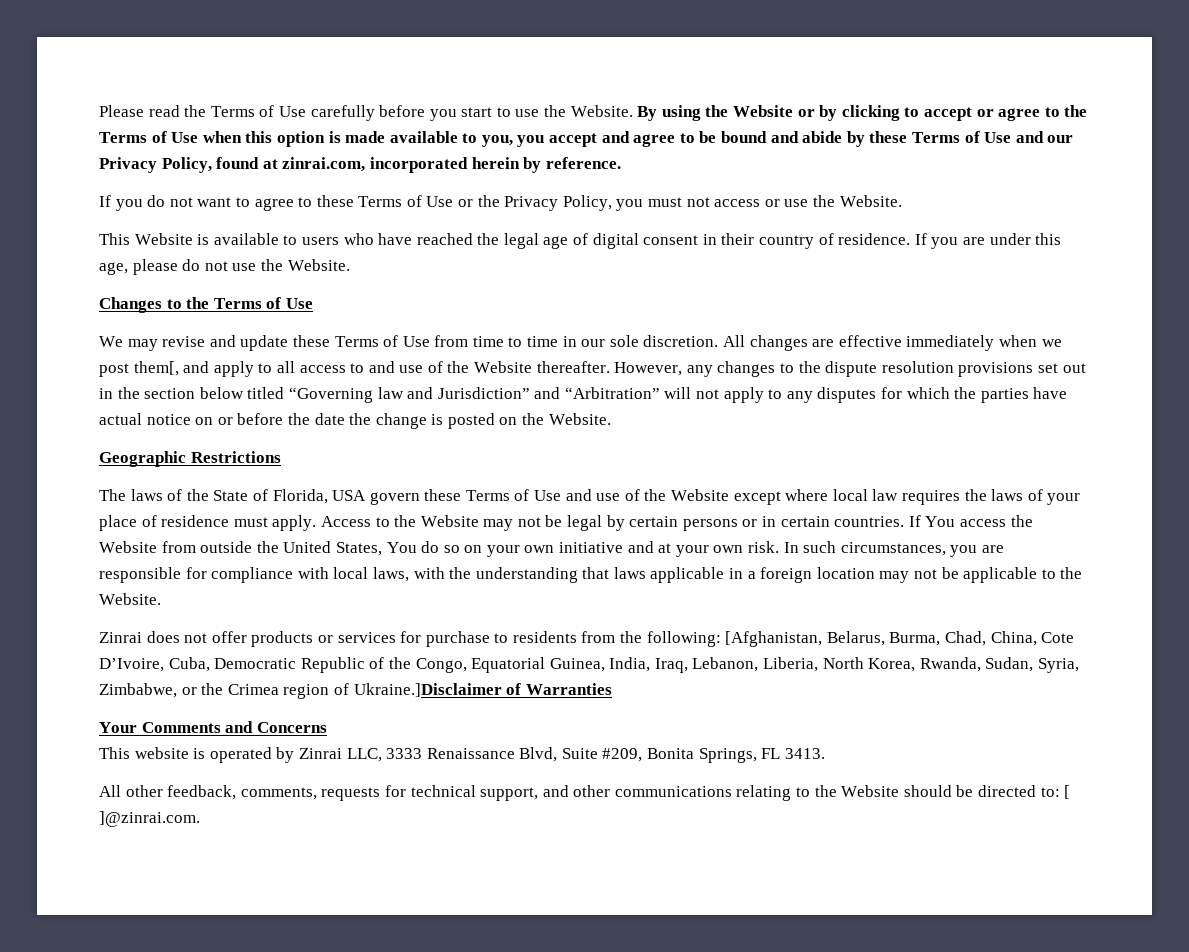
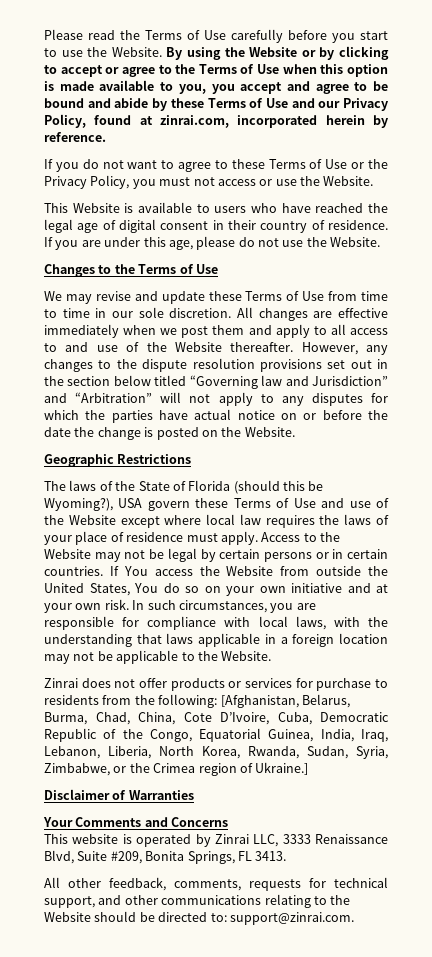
- All changes are effective immediately when we post them[, and apply to all access to and use of the Website thereafter.
+ All changes are effective immediately when we post them and apply to all access to and use of the Website thereafter.
- The laws of the State of Florida, USA govern these Terms of Use and use of the Website except where local law requires the laws of your place of residence must apply.
+ The laws of the State of Florida (should this be Wyoming?), USA govern these Terms of Use and use of the Website except where local law requires the laws of your place of residence must apply.
- Zinrai does not offer products or services for purchase to residents from the following: [Afghanistan, Belarus, Burma, Chad, China, Cote D’Ivoire, Cuba, Democratic Republic of the Congo, Equatorial Guinea, India, Iraq, Lebanon, Liberia, North Korea, Rwanda, Sudan, Syria, Zimbabwe, or the Crimea region of Ukraine.]Disclaimer of Warranties
+ Zinrai does not offer products or services for purchase to residents from the following: [Afghanistan, Belarus, Burma, Chad, China, Cote D’Ivoire, Cuba, Democratic Republic of the Congo, Equatorial Guinea, India, Iraq, Lebanon, Liberia, North Korea, Rwanda, Sudan, Syria, Zimbabwe, or the Crimea region of Ukraine.]
+ Disclaimer of Warranties
- All other feedback, comments, requests for technical support, and other communications relating to the Website should be directed to: [ ]@zinrai.com.
+ All other feedback, comments, requests for technical support, and other communications relating to the Website should be directed to: support@zinrai.com.

